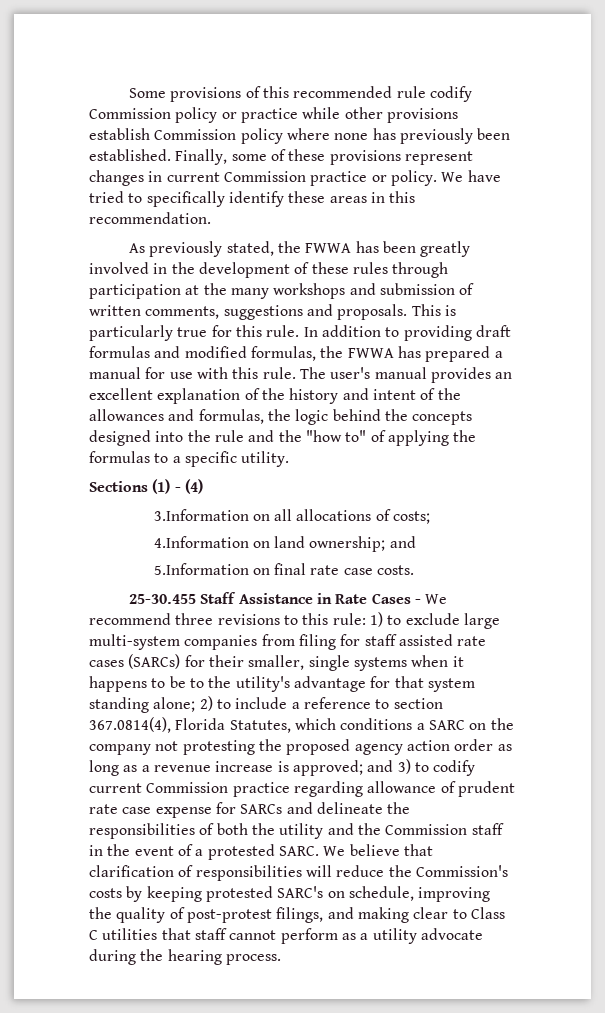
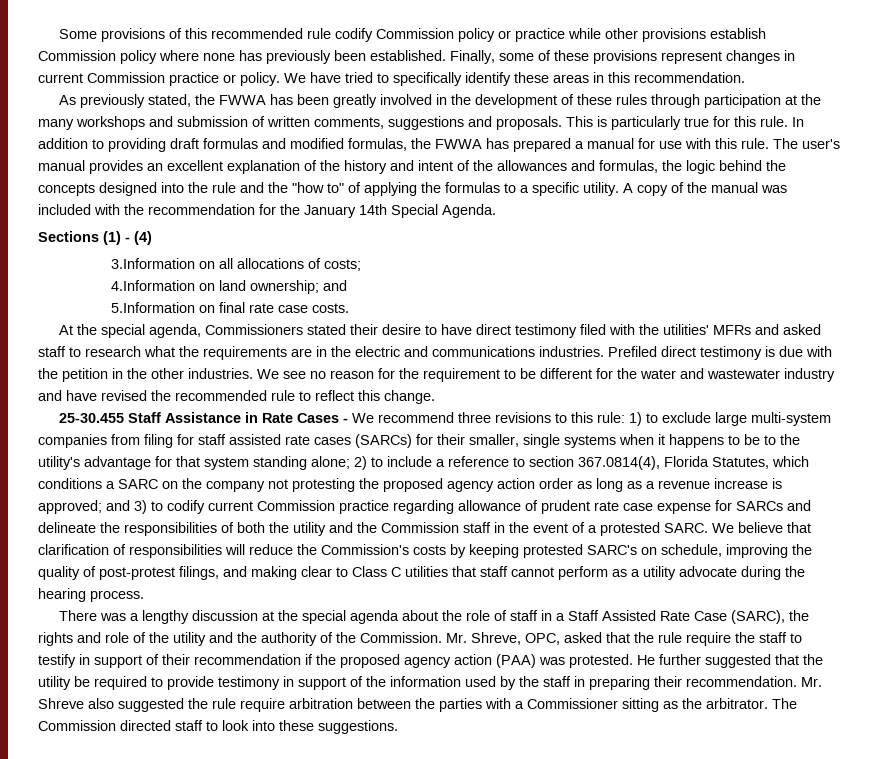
+ A copy of the manual was included with the recommendation for the January 14th Special Agenda.
+ At the special agenda, Commissioners stated their desire to have direct testimony filed with the utilities' MFRs and asked staff to research what the requirements are in the electric and communications industries. Prefiled direct testimony is due with the petition in the other industries. We see no reason for the requirement to be different for the water and wastewater industry and have revised the recommended rule to reflect this change.
+ There was a lengthy discussion at the special agenda about the role of staff in a Staff Assisted Rate Case (SARC), the rights and role of the utility and the authority of the Commission. Mr. Shreve, OPC, asked that the rule require the staff to testify in support of their recommendation if the proposed agency action (PAA) was protested. He further suggested that the utility be required to provide testimony in support of the information used by the staff in preparing their recommendation. Mr. Shreve also suggested the rule require arbitration between the parties with a Commissioner sitting as the arbitrator. The Commission directed staff to look into these suggestions.

